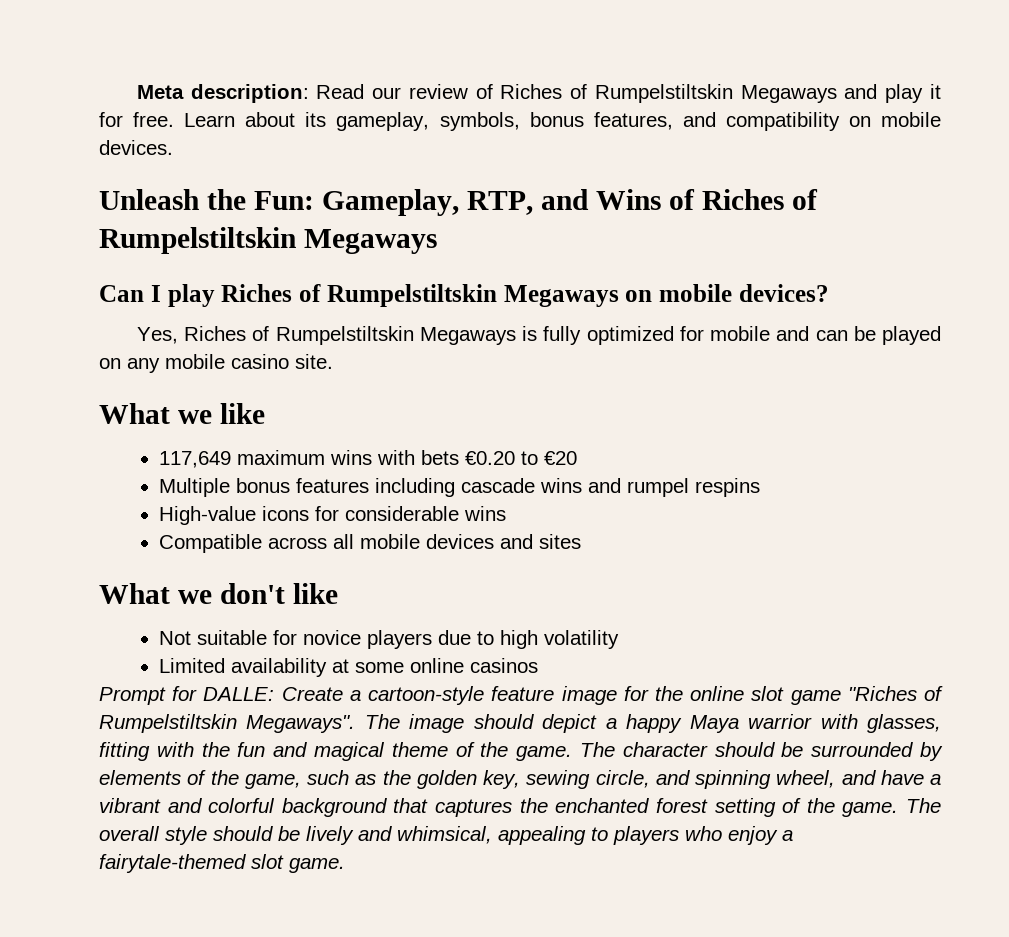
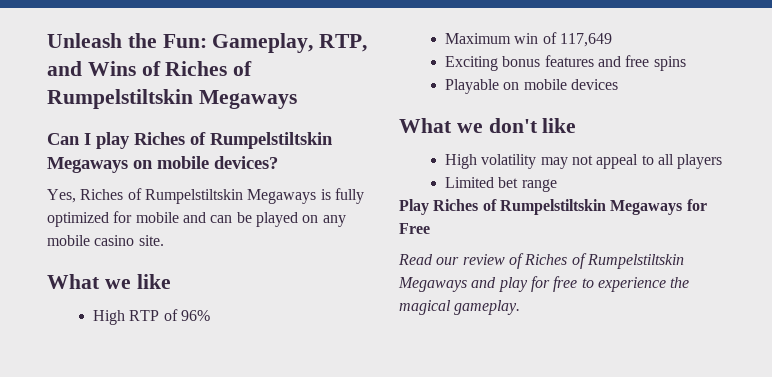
- Meta description: Read our review of Riches of Rumpelstiltskin Megaways and play it for free. Learn about its gameplay, symbols, bonus features, and compatibility on mobile devices.
- 117,649 maximum wins with bets €0.20 to €20
- Multiple bonus features including cascade wins and rumpel respins
- High-value icons for considerable wins
- Compatible across all mobile devices and sites
+ High RTP of 96%
+ Maximum win of 117,649
+ Exciting bonus features and free spins
+ Playable on mobile devices
- Not suitable for novice players due to high volatility
- Limited availability at some online casinos
- Prompt for DALLE: Create a cartoon-style feature image for the online slot game "Riches of Rumpelstiltskin Megaways". The image should depict a happy Maya warrior with glasses, fitting with the fun and magical theme of the game. The character should be surrounded by elements of the game, such as the golden key, sewing circle, and spinning wheel, and have a vibrant and colorful background that captures the enchanted forest setting of the game. The overall style should be lively and whimsical, appealing to players who enjoy a fairytale-themed slot game.
+ High volatility may not appeal to all players
+ Limited bet range
+ Play Riches of Rumpelstiltskin Megaways for Free
+ Read our review of Riches of Rumpelstiltskin Megaways and play for free to experience the magical gameplay.

